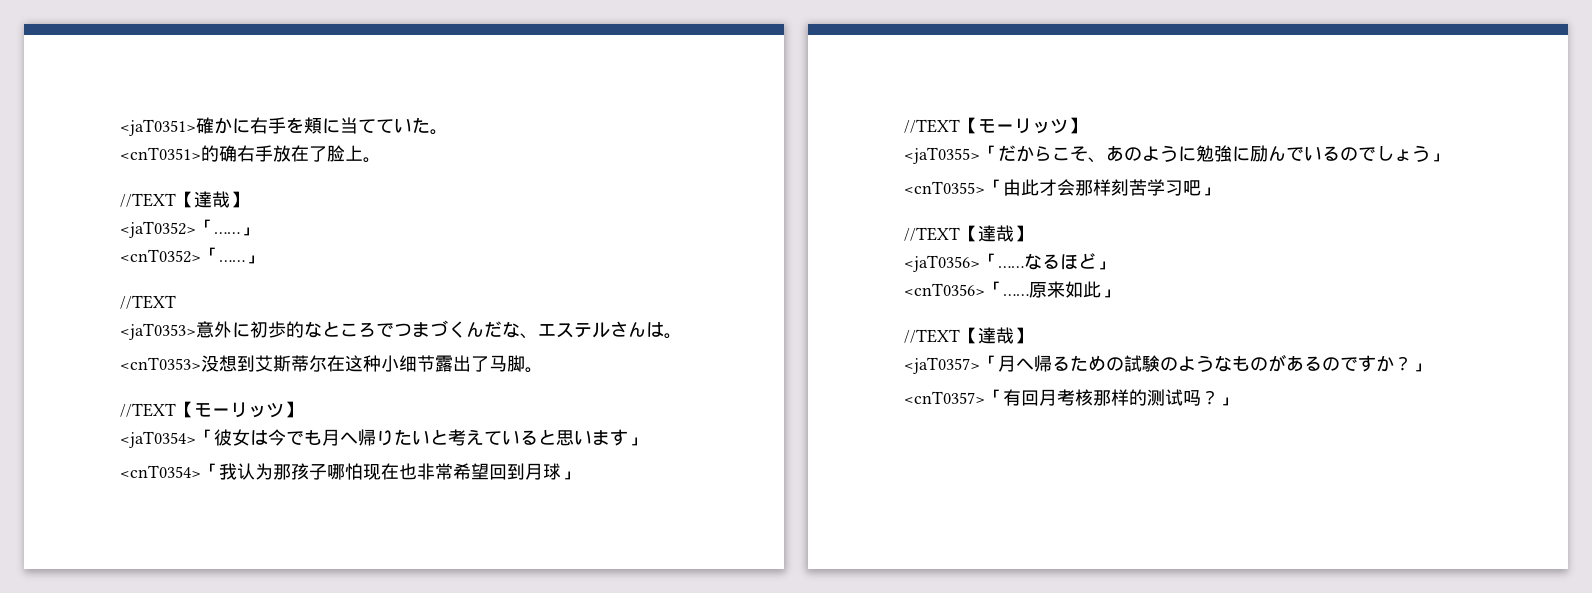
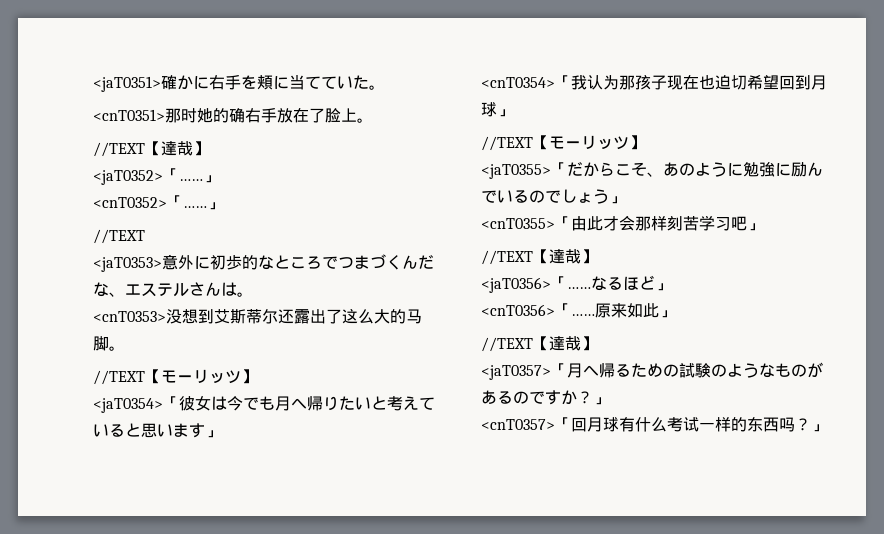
- <cnT0351>的确右手放在了脸上。
+ <cnT0351>那时她的确右手放在了脸上。
- <cnT0353>没想到艾斯蒂尔在这种小细节露出了马脚。
+ <cnT0353>没想到艾斯蒂尔还露出了这么大的马脚。
- <cnT0354>「我认为那孩子哪怕现在也非常希望回到月球」
+ <cnT0354>「我认为那孩子现在也迫切希望回到月球」
- <cnT0357>「有回月考核那样的测试吗？」
+ <cnT0357>「回月球有什么考试一样的东西吗？」

